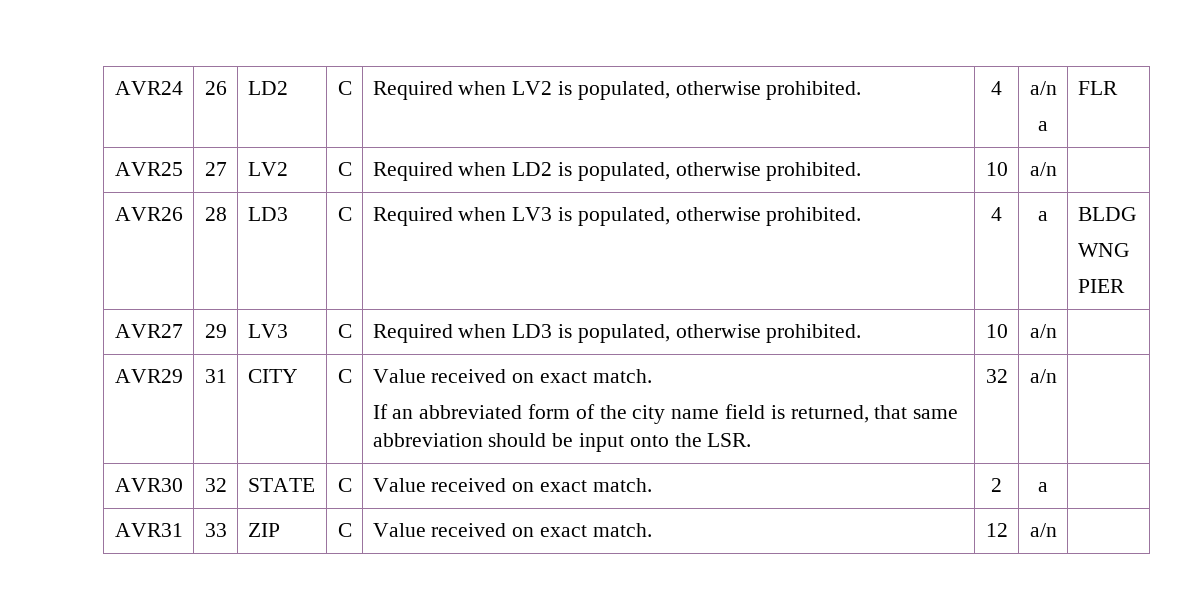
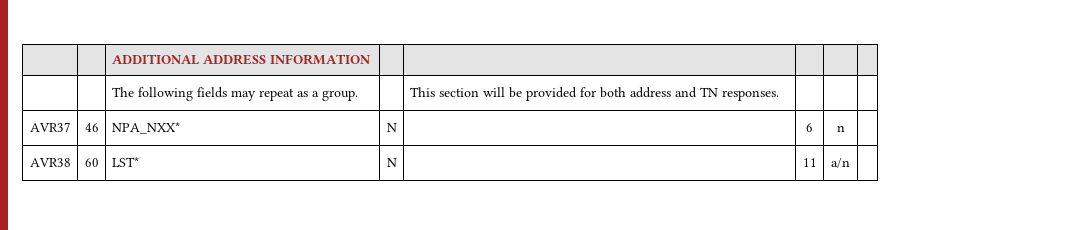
- AVR24 | 26 | LD2 | C | Required when LV2 is populated, otherwise prohibited. | 4 | a/n
- a | FLR
- AVR25 | 27 | LV2 | C | Required when LD2 is populated, otherwise prohibited. | 10 | a/n |
- AVR26 | 28 | LD3 | C | Required when LV3 is populated, otherwise prohibited. | 4 | a | BLDG
- WNG
- PIER
- AVR27 | 29 | LV3 | C | Required when LD3 is populated, otherwise prohibited. | 10 | a/n |
- AVR29 | 31 | CITY | C | Value received on exact match.
- If an abbreviated form of the city name field is returned, that same abbreviation should be input onto the LSR. | 32 | a/n |
- AVR30 | 32 | STATE | C | Value received on exact match. | 2 | a |
- AVR31 | 33 | ZIP | C | Value received on exact match. | 12 | a/n |
+ | | ADDITIONAL ADDRESS INFORMATION | | | | |
+ | | The following fields may repeat as a group. | | This section will be provided for both address and TN responses. | | |
+ AVR37 | 46 | NPA_NXX* | N | | 6 | n |
+ AVR38 | 60 | LST* | N | | 11 | a/n |

